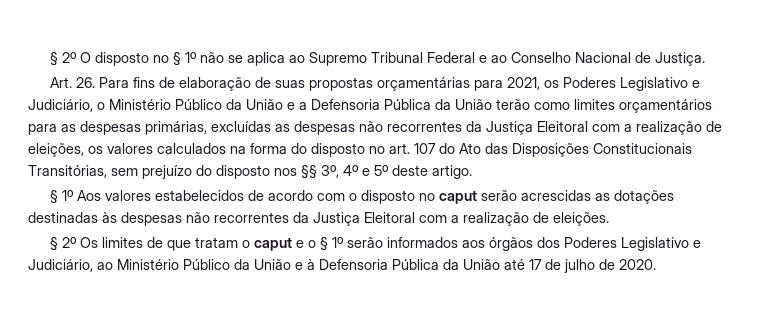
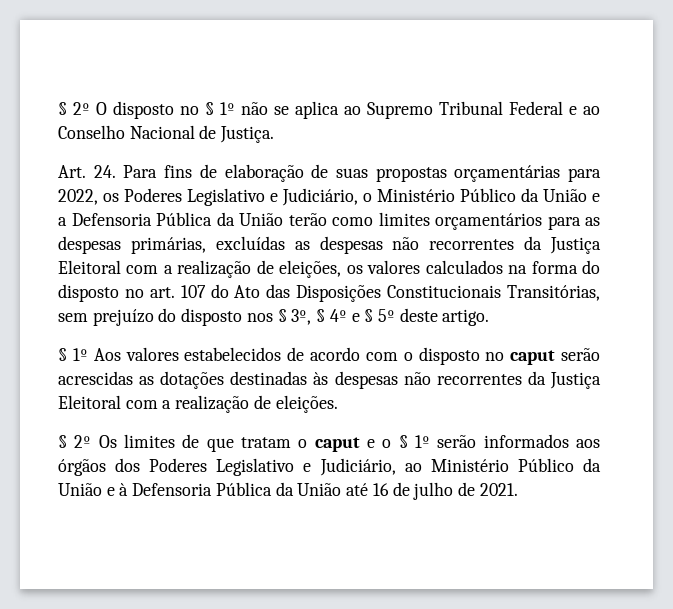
- Art. 26. Para fins de elaboração de suas propostas orçamentárias para 2021, os Poderes Legislativo e Judiciário, o Ministério Público da União e a Defensoria Pública da União terão como limites orçamentários para as despesas primárias, excluídas as despesas não recorrentes da Justiça Eleitoral com a realização de eleições, os valores calculados na forma do disposto no art. 107 do Ato das Disposições Constitucionais Transitórias, sem prejuízo do disposto nos §§ 3º, 4º e 5º deste artigo.
+ Art. 24. Para fins de elaboração de suas propostas orçamentárias para 2022, os Poderes Legislativo e Judiciário, o Ministério Público da União e a Defensoria Pública da União terão como limites orçamentários para as despesas primárias, excluídas as despesas não recorrentes da Justiça Eleitoral com a realização de eleições, os valores calculados na forma do disposto no art. 107 do Ato das Disposições Constitucionais Transitórias, sem prejuízo do disposto nos § 3º, § 4º e § 5º deste artigo.
- § 2º Os limites de que tratam o caput e o § 1º serão informados aos órgãos dos Poderes Legislativo e Judiciário, ao Ministério Público da União e à Defensoria Pública da União até 17 de julho de 2020.
+ § 2º Os limites de que tratam o caput e o § 1º serão informados aos órgãos dos Poderes Legislativo e Judiciário, ao Ministério Público da União e à Defensoria Pública da União até 16 de julho de 2021.

